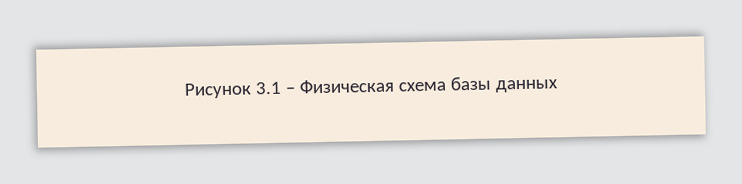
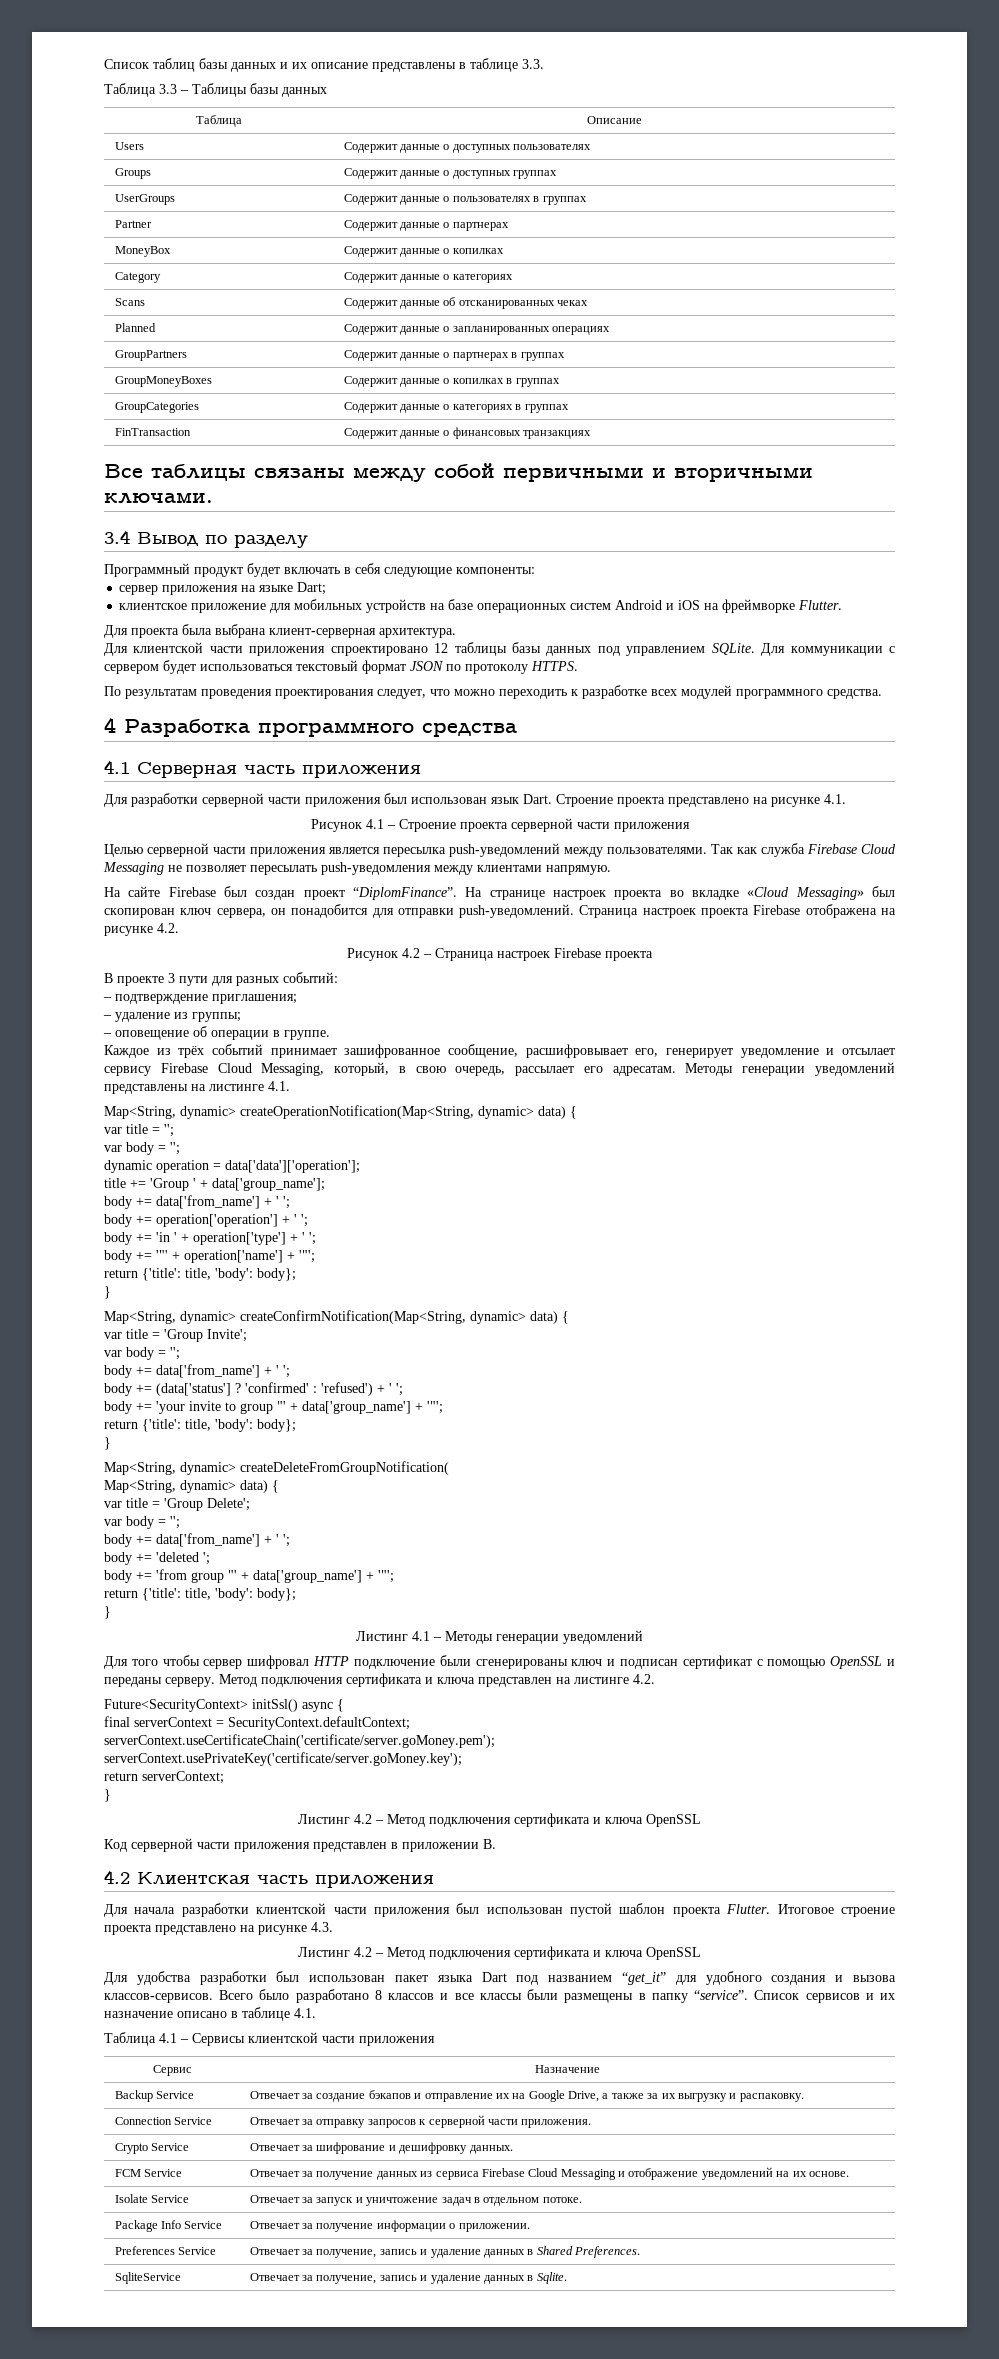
- Рисунок 3.1 – Физическая схема базы данных
+ Список таблиц базы данных и их описание представлены в таблице 3.3.
+ Таблица 3.3 – Таблицы базы данных
+ Таблица | Описание
+ Users | Содержит данные о доступных пользователях
+ Groups | Содержит данные о доступных группах
+ UserGroups | Содержит данные о пользователях в группах
+ Partner | Содержит данные о партнерах
+ MoneyBox | Содержит данные о копилках
+ Category | Содержит данные о категориях
+ Scans | Содержит данные об отсканированных чеках
+ Planned | Содержит данные о запланированных операциях
+ GroupPartners | Содержит данные о партнерах в группах
+ GroupMoneyBoxes | Содержит данные о копилках в группах
+ GroupCategories | Содержит данные о категориях в группах
+ FinTransaction | Содержит данные о финансовых транзакциях
+ Все таблицы связаны между собой первичными и вторичными ключами.
+ 3.4 Вывод по разделу
+ Программный продукт будет включать в себя следующие компоненты:
+ сервер приложения на языке Dart;
+ клиентское приложение для мобильных устройств на базе операционных систем Android и iOS на фреймворкe Flutter.
+ Для проекта была выбрана клиент-серверная архитектура.
+ Для клиентской части приложения спроектировано 12 таблицы базы данных под управлением SQLite. Для коммуникации с сервером будет использоваться текстовый формат JSON по протоколу HTTPS.
+ По результатам проведения проектирования следует, что можно переходить к разработке всех модулей программного средства.
+ 4 Разработка программного средства
+ 4.1 Серверная часть приложения
+ Для разработки серверной части приложения был использован язык Dart. Строение проекта представлено на рисунке 4.1.
+ Рисунок 4.1 – Строение проекта серверной части приложения
+ Целью серверной части приложения является пересылка push-уведомлений между пользователями. Так как служба Firebase Cloud Messaging не позволяет пересылать push-уведомления между клиентами напрямую.
+ На сайте Firebase был создан проект “DiplomFinance”. На странице настроек проекта во вкладке «Cloud Messaging» был скопирован ключ сервера, он понадобится для отправки push-уведомлений. Страница настроек проекта Firebase отображена на рисунке 4.2.
+ Рисунок 4.2 – Страница настроек Firebase проекта
+ В проекте 3 пути для разных событий:
+ – подтверждение приглашения;
+ – удаление из группы;
+ – оповещение об операции в группе.
+ Каждое из трёх событий принимает зашифрованное сообщение, расшифровывает его, генерирует уведомление и отсылает сервису Firebase Cloud Messaging, который, в свою очередь, рассылает его адресатам. Методы генерации уведомлений представлены на листинге 4.1.
+ Map<String, dynamic> createOperationNotification(Map<String, dynamic> data) {
+ var title = '';
+ var body = '';
+ dynamic operation = data['data']['operation'];
+ title += 'Group ' + data['group_name'];
+ body += data['from_name'] + ' ';
+ body += operation['operation'] + ' ';
+ body += 'in ' + operation['type'] + ' ';
+ body += '"' + operation['name'] + '"';
+ return {'title': title, 'body': body};
+ }
+ Map<String, dynamic> createConfirmNotification(Map<String, dynamic> data) {
+ var title = 'Group Invite';
+ var body = '';
+ body += data['from_name'] + ' ';
+ body += (data['status'] ? 'confirmed' : 'refused') + ' ';
+ body += 'your invite to group "' + data['group_name'] + '"';
+ return {'title': title, 'body': body};
+ }
+ Map<String, dynamic> createDeleteFromGroupNotification(
+ Map<String, dynamic> data) {
+ var title = 'Group Delete';
+ var body = '';
+ body += data['from_name'] + ' ';
+ body += 'deleted ';
+ body += 'from group "' + data['group_name'] + '"';
+ return {'title': title, 'body': body};
+ }
+ Листинг 4.1 – Методы генерации уведомлений
+ Для того чтобы сервер шифровал HTTP подключение были сгенерированы ключ и подписан сертификат с помощью OpenSSL и переданы серверу. Метод подключения сертификата и ключа представлен на листинге 4.2.
+ Future<SecurityContext> initSsl() async {
+ final serverContext = SecurityContext.defaultContext;
+ serverContext.useCertificateChain('certificate/server.goMoney.pem');
+ serverContext.usePrivateKey('certificate/server.goMoney.key');
+ return serverContext;
+ }
+ Листинг 4.2 – Метод подключения сертификата и ключа OpenSSL
+ Код серверной части приложения представлен в приложении В.
+ 4.2 Клиентская часть приложения
+ Для начала разработки клиентской части приложения был использован пустой шаблон проекта Flutter. Итоговое строение проекта представлено на рисунке 4.3.
+ Листинг 4.2 – Метод подключения сертификата и ключа OpenSSL
+ Для удобства разработки был использован пакет языка Dart под названием “get_it” для удобного создания и вызова классов-сервисов. Всего было разработано 8 классов и все классы были размещены в папку “service”. Список сервисов и их назначение описано в таблице 4.1.
+ Таблица 4.1 – Сервисы клиентской части приложения
+ Сервис | Назначение
+ Backup Service | Отвечает за создание бэкапов и отправление их на Google Drive, а также за их выгрузку и распаковку.
+ Connection Service | Отвечает за отправку запросов к серверной части приложения.
+ Crypto Service | Отвечает за шифрование и дешифровку данных.
+ FCM Service | Отвечает за получение данных из сервиса Firebase Cloud Messaging и отображение уведомлений на их основе.
+ Isolate Service | Отвечает за запуск и уничтожение задач в отдельном потоке.
+ Package Info Service | Отвечает за получение информации о приложении.
+ Preferences Service | Отвечает за получение, запись и удаление данных в Shared Preferences.
+ SqliteService | Отвечает за получение, запись и удаление данных в Sqlite.

